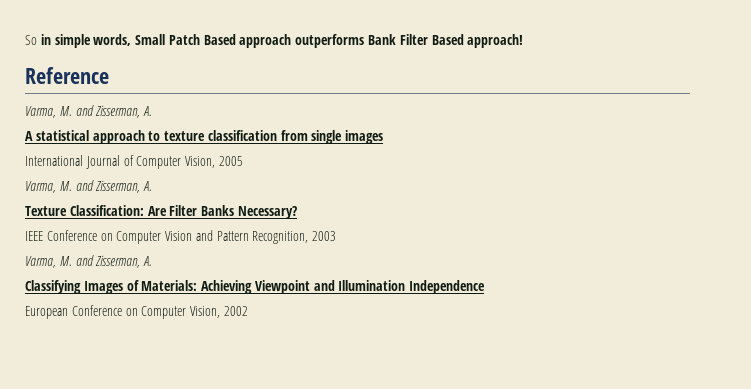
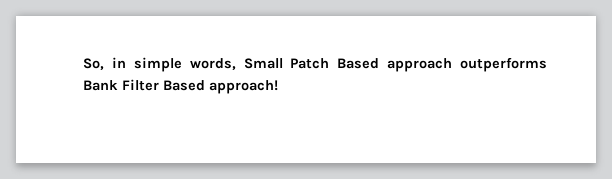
- So in simple words, Small Patch Based approach outperforms Bank Filter Based approach!
+ So, in simple words, Small Patch Based approach outperforms Bank Filter Based approach!
- Reference
- Varma, M. and Zisserman, A.
- A statistical approach to texture classification from single images
- International Journal of Computer Vision, 2005
- Varma, M. and Zisserman, A.
- Texture Classification: Are Filter Banks Necessary?
- IEEE Conference on Computer Vision and Pattern Recognition, 2003
- Varma, M. and Zisserman, A.
- Classifying Images of Materials: Achieving Viewpoint and Illumination Independence
- European Conference on Computer Vision, 2002

